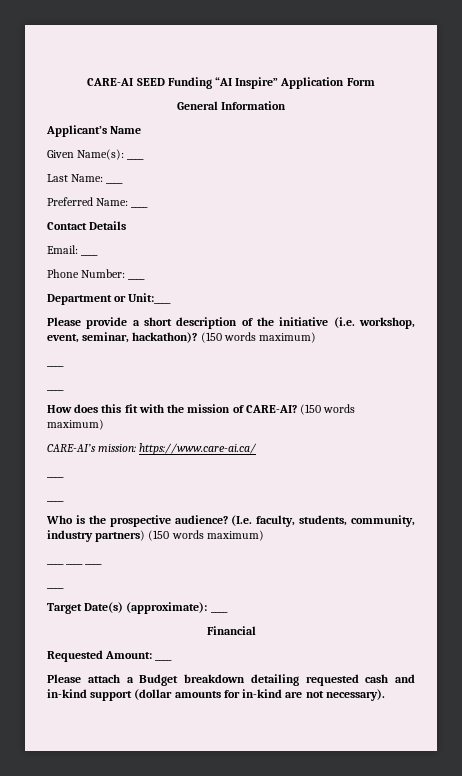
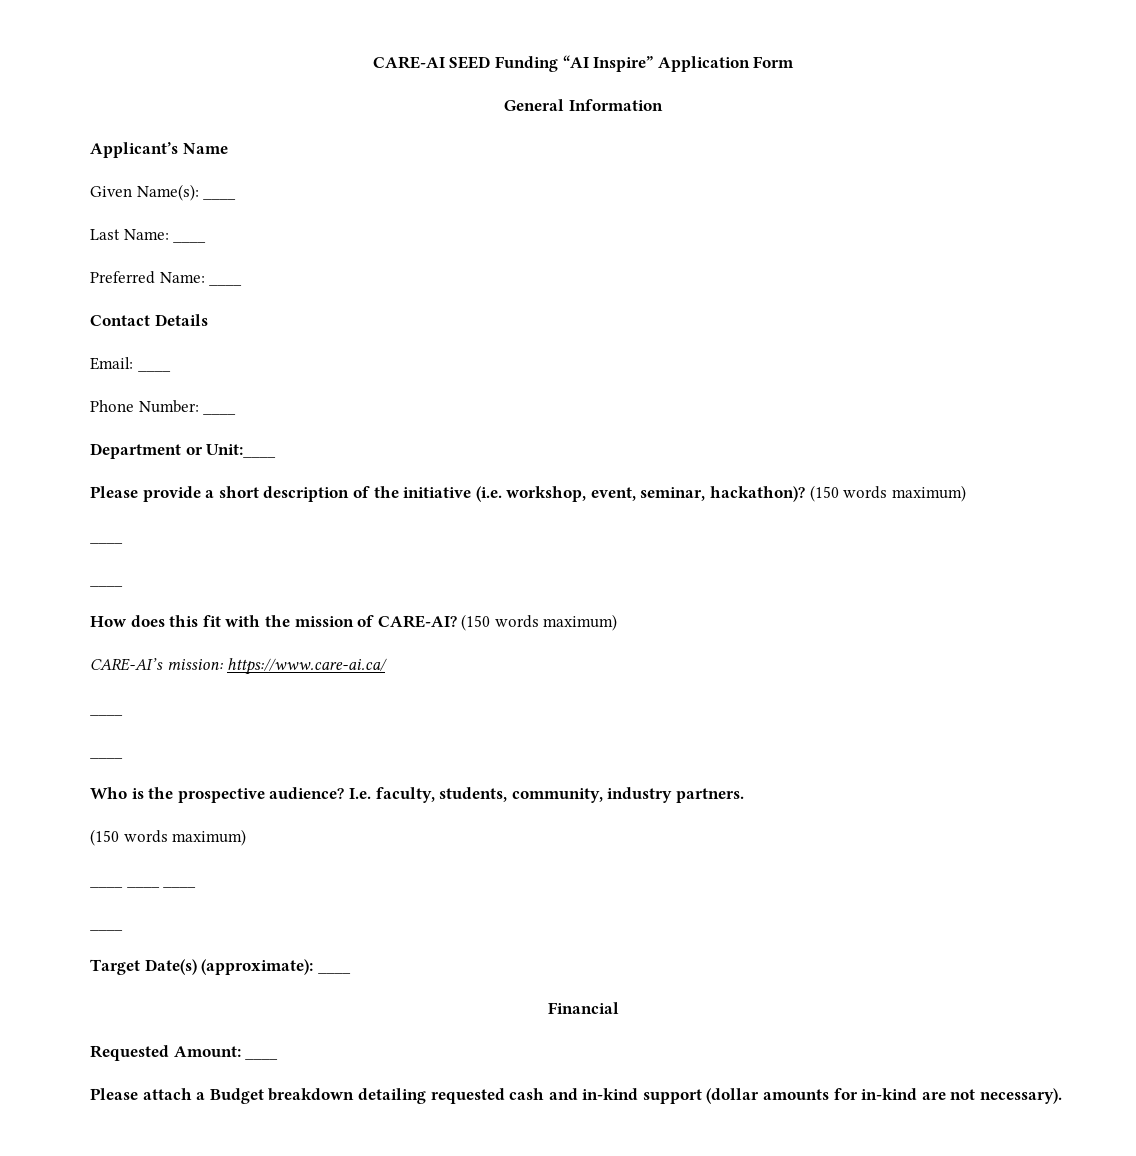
- (I.e. faculty, students, community, industry partners) (150 words maximum)
+ I.e. faculty, students, community, industry partners.
+ (150 words maximum)

